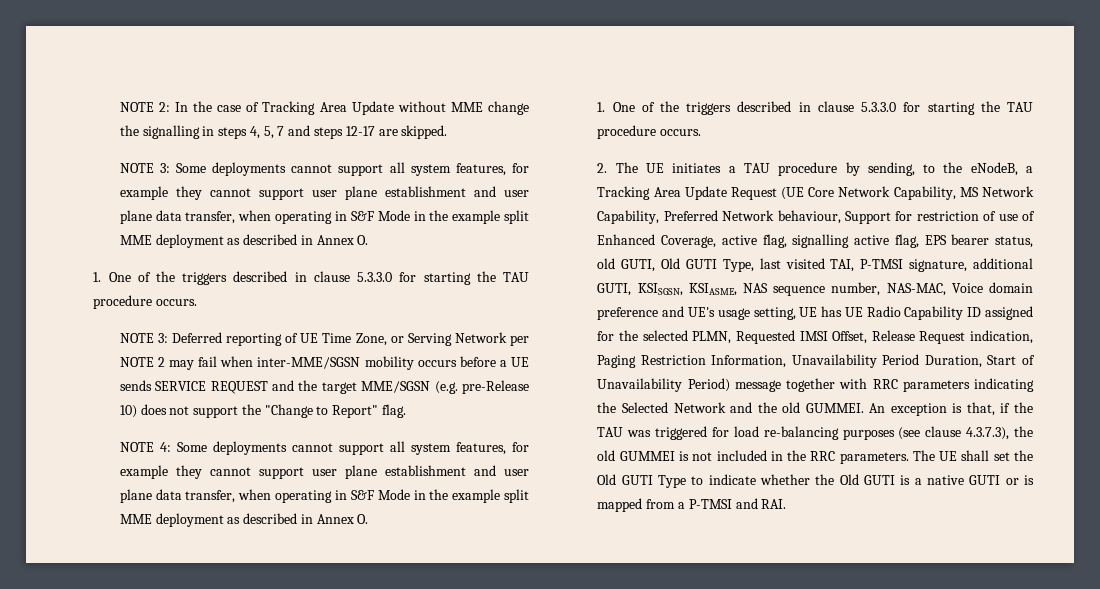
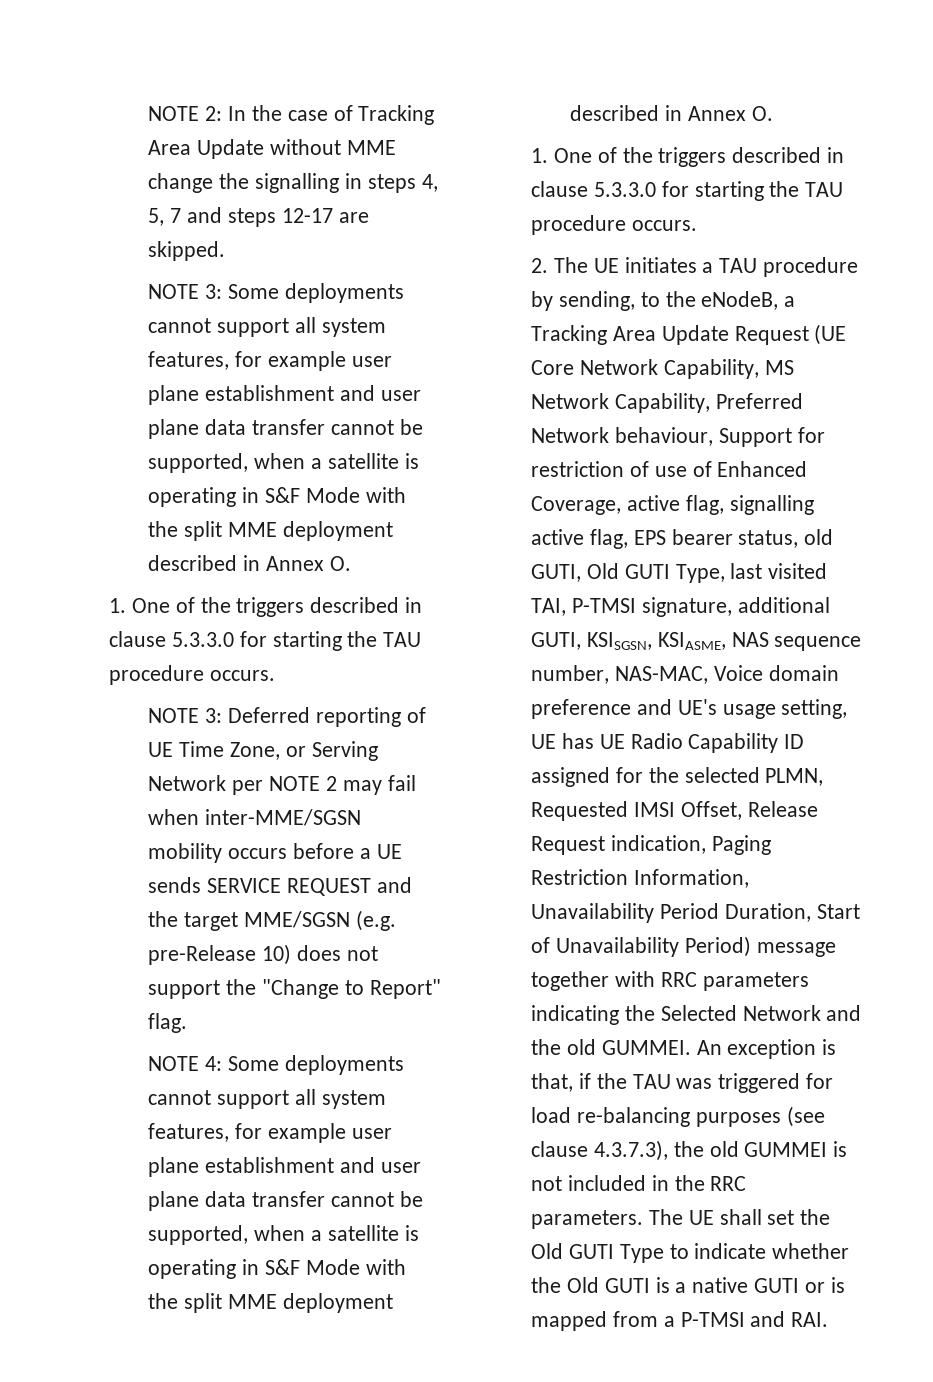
- NOTE 3: Some deployments cannot support all system features, for example they cannot support user plane establishment and user plane data transfer, when operating in S&F Mode in the example split MME deployment as described in Annex O.
+ NOTE 3: Some deployments cannot support all system features, for example user plane establishment and user plane data transfer cannot be supported, when a satellite is operating in S&F Mode with the split MME deployment described in Annex O.
- NOTE 4: Some deployments cannot support all system features, for example they cannot support user plane establishment and user plane data transfer, when operating in S&F Mode in the example split MME deployment as described in Annex O.
+ NOTE 4: Some deployments cannot support all system features, for example user plane establishment and user plane data transfer cannot be supported, when a satellite is operating in S&F Mode with the split MME deployment described in Annex O.

